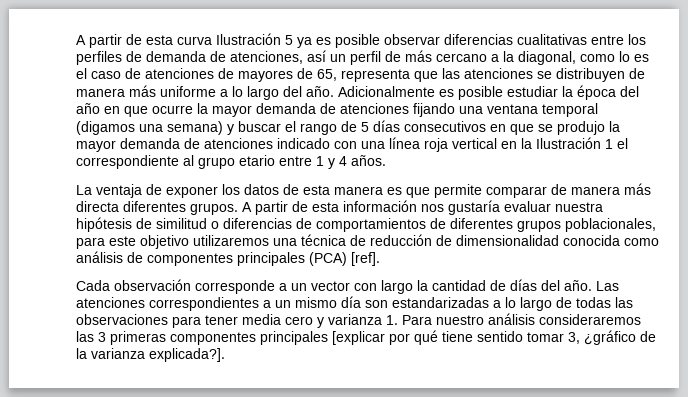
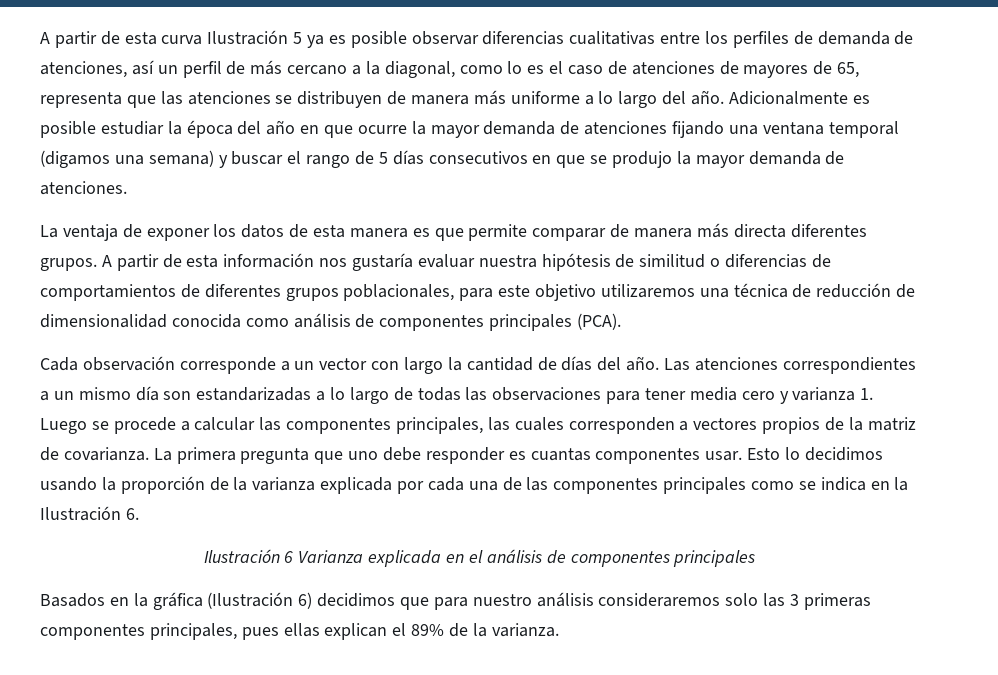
- Adicionalmente es posible estudiar la época del año en que ocurre la mayor demanda de atenciones fijando una ventana temporal (digamos una semana) y buscar el rango de 5 días consecutivos en que se produjo la mayor demanda de atenciones indicado con una línea roja vertical en la Ilustración 1 el correspondiente al grupo etario entre 1 y 4 años.
+ Adicionalmente es posible estudiar la época del año en que ocurre la mayor demanda de atenciones fijando una ventana temporal (digamos una semana) y buscar el rango de 5 días consecutivos en que se produjo la mayor demanda de atenciones.
- A partir de esta información nos gustaría evaluar nuestra hipótesis de similitud o diferencias de comportamientos de diferentes grupos poblacionales, para este objetivo utilizaremos una técnica de reducción de dimensionalidad conocida como análisis de componentes principales (PCA) [ref].
+ A partir de esta información nos gustaría evaluar nuestra hipótesis de similitud o diferencias de comportamientos de diferentes grupos poblacionales, para este objetivo utilizaremos una técnica de reducción de dimensionalidad conocida como análisis de componentes principales (PCA).
- Las atenciones correspondientes a un mismo día son estandarizadas a lo largo de todas las observaciones para tener media cero y varianza 1. Para nuestro análisis consideraremos las 3 primeras componentes principales [explicar por qué tiene sentido tomar 3, ¿gráfico de la varianza explicada?].
+ Las atenciones correspondientes a un mismo día son estandarizadas a lo largo de todas las observaciones para tener media cero y varianza 1. Luego se procede a calcular las componentes principales, las cuales corresponden a vectores propios de la matriz de covarianza. La primera pregunta que uno debe responder es cuantas componentes usar. Esto lo decidimos usando la proporción de la varianza explicada por cada una de las componentes principales como se indica en la Ilustración 6.
+ Ilustración 6 Varianza explicada en el análisis de componentes principales
+ Basados en la gráfica (Ilustración 6) decidimos que para nuestro análisis consideraremos solo las 3 primeras componentes principales, pues ellas explican el 89% de la varianza.

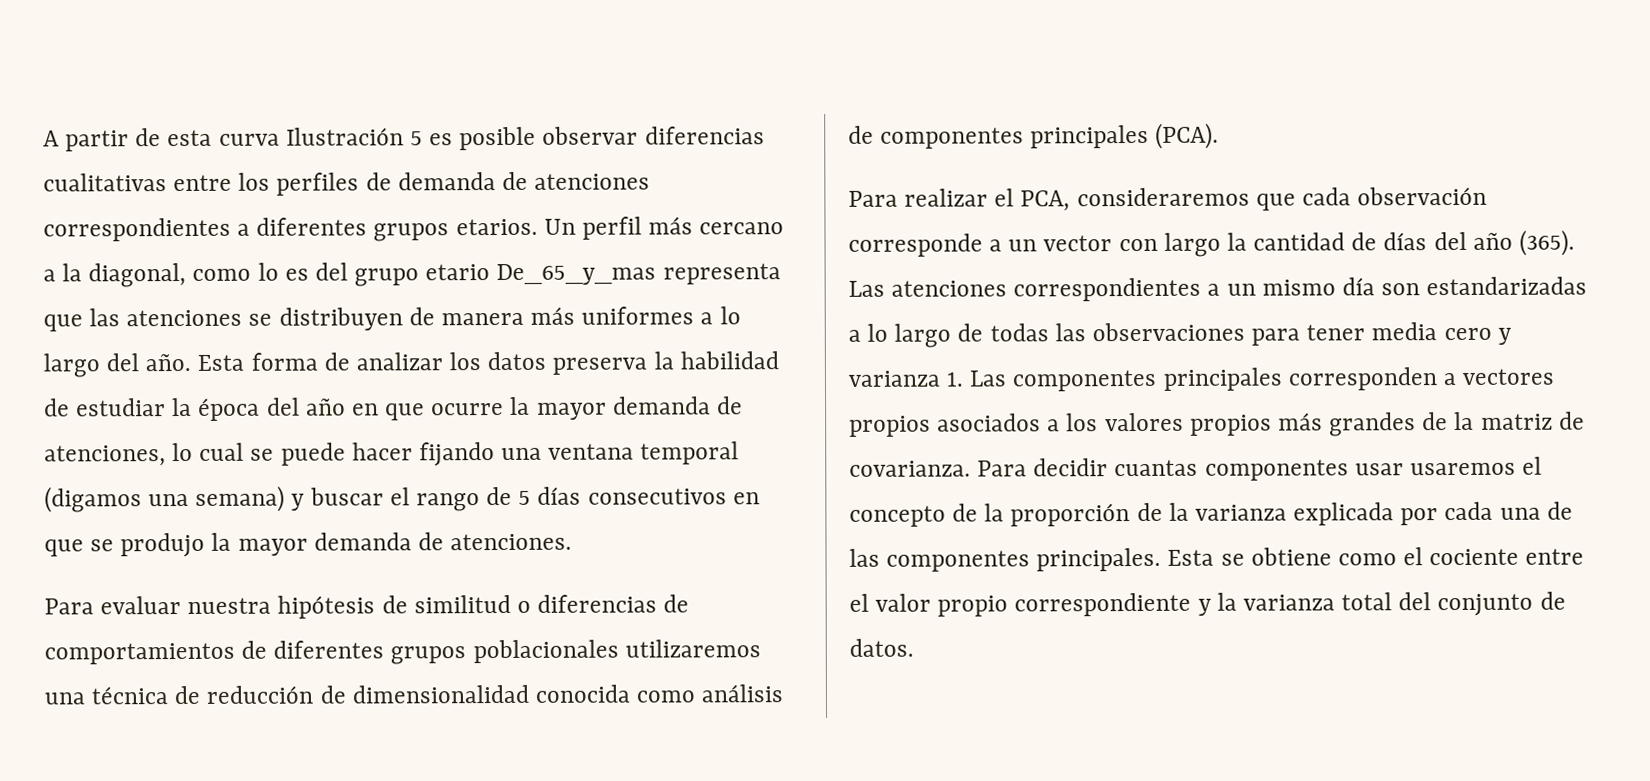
- A partir de esta curva Ilustración 5 ya es posible observar diferencias cualitativas entre los perfiles de demanda de atenciones, así un perfil de más cercano a la diagonal, como lo es el caso de atenciones de mayores de 65, representa que las atenciones se distribuyen de manera más uniforme a lo largo del año.
+ A partir de esta curva Ilustración 5 es posible observar diferencias cualitativas entre los perfiles de demanda de atenciones correspondientes a diferentes grupos etarios. Un perfil más cercano a la diagonal, como lo es del grupo etario De_65_y_mas representa que las atenciones se distribuyen de manera más uniformes a lo largo del año.
- Adicionalmente es posible estudiar la época del año en que ocurre la mayor demanda de atenciones fijando una ventana temporal (digamos una semana) y buscar el rango de 5 días consecutivos en que se produjo la mayor demanda de atenciones.
+ Esta forma de analizar los datos preserva la habilidad de estudiar la época del año en que ocurre la mayor demanda de atenciones, lo cual se puede hacer fijando una ventana temporal (digamos una semana) y buscar el rango de 5 días consecutivos en que se produjo la mayor demanda de atenciones.
- La ventaja de exponer los datos de esta manera es que permite comparar de manera más directa diferentes grupos. A partir de esta información nos gustaría evaluar nuestra hipótesis de similitud o diferencias de comportamientos de diferentes grupos poblacionales, para este objetivo utilizaremos una técnica de reducción de dimensionalidad conocida como análisis de componentes principales (PCA).
+ Para evaluar nuestra hipótesis de similitud o diferencias de comportamientos de diferentes grupos poblacionales utilizaremos una técnica de reducción de dimensionalidad conocida como análisis de componentes principales (PCA).
- Cada observación corresponde a un vector con largo la cantidad de días del año.
+ Para realizar el PCA, consideraremos que cada observación corresponde a un vector con largo la cantidad de días del año (365).
- Las atenciones correspondientes a un mismo día son estandarizadas a lo largo de todas las observaciones para tener media cero y varianza 1. Luego se procede a calcular las componentes principales, las cuales corresponden a vectores propios de la matriz de covarianza.
+ Las atenciones correspondientes a un mismo día son estandarizadas a lo largo de todas las observaciones para tener media cero y varianza 1. Las componentes principales corresponden a vectores propios asociados a los valores propios más grandes de la matriz de covarianza.
- La primera pregunta que uno debe responder es cuantas componentes usar. Esto lo decidimos usando la proporción de la varianza explicada por cada una de las componentes principales como se indica en la Ilustración 6.
- Ilustración 6 Varianza explicada en el análisis de componentes principales
- Basados en la gráfica (Ilustración 6) decidimos que para nuestro análisis consideraremos solo las 3 primeras componentes principales, pues ellas explican el 89% de la varianza.
+ Para decidir cuantas componentes usar usaremos el concepto de la proporción de la varianza explicada por cada una de las componentes principales. Esta se obtiene como el cociente entre el valor propio correspondiente y la varianza total del conjunto de datos.

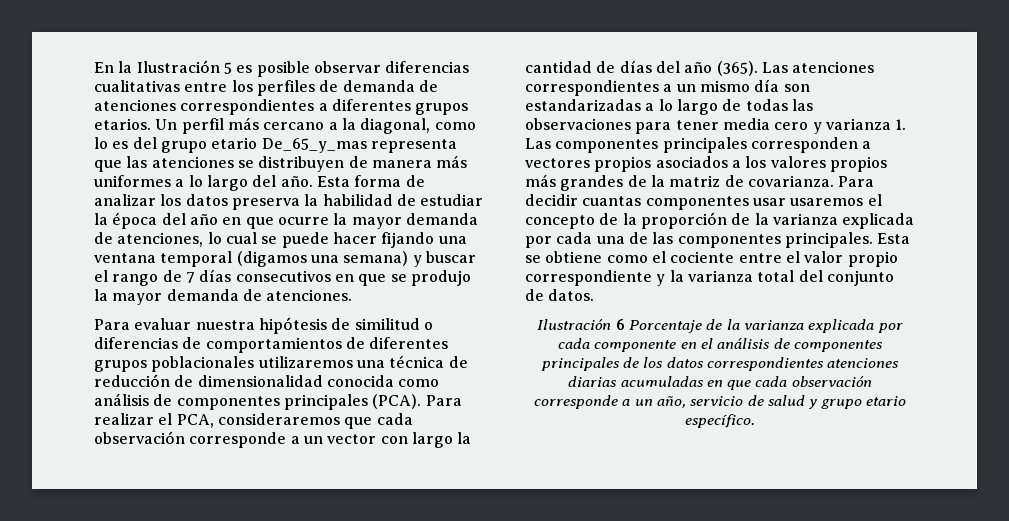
- A partir de esta curva Ilustración 5 es posible observar diferencias cualitativas entre los perfiles de demanda de atenciones correspondientes a diferentes grupos etarios.
+ En la Ilustración 5 es posible observar diferencias cualitativas entre los perfiles de demanda de atenciones correspondientes a diferentes grupos etarios.
- Esta forma de analizar los datos preserva la habilidad de estudiar la época del año en que ocurre la mayor demanda de atenciones, lo cual se puede hacer fijando una ventana temporal (digamos una semana) y buscar el rango de 5 días consecutivos en que se produjo la mayor demanda de atenciones.
+ Esta forma de analizar los datos preserva la habilidad de estudiar la época del año en que ocurre la mayor demanda de atenciones, lo cual se puede hacer fijando una ventana temporal (digamos una semana) y buscar el rango de 7 días consecutivos en que se produjo la mayor demanda de atenciones.
- Para evaluar nuestra hipótesis de similitud o diferencias de comportamientos de diferentes grupos poblacionales utilizaremos una técnica de reducción de dimensionalidad conocida como análisis de componentes principales (PCA).
- Para realizar el PCA, consideraremos que cada observación corresponde a un vector con largo la cantidad de días del año (365).
+ Para evaluar nuestra hipótesis de similitud o diferencias de comportamientos de diferentes grupos poblacionales utilizaremos una técnica de reducción de dimensionalidad conocida como análisis de componentes principales (PCA). Para realizar el PCA, consideraremos que cada observación corresponde a un vector con largo la cantidad de días del año (365).
+ Ilustración 6 Porcentaje de la varianza explicada por cada componente en el análisis de componentes principales de los datos correspondientes atenciones diarias acumuladas en que cada observación corresponde a un año, servicio de salud y grupo etario específico.

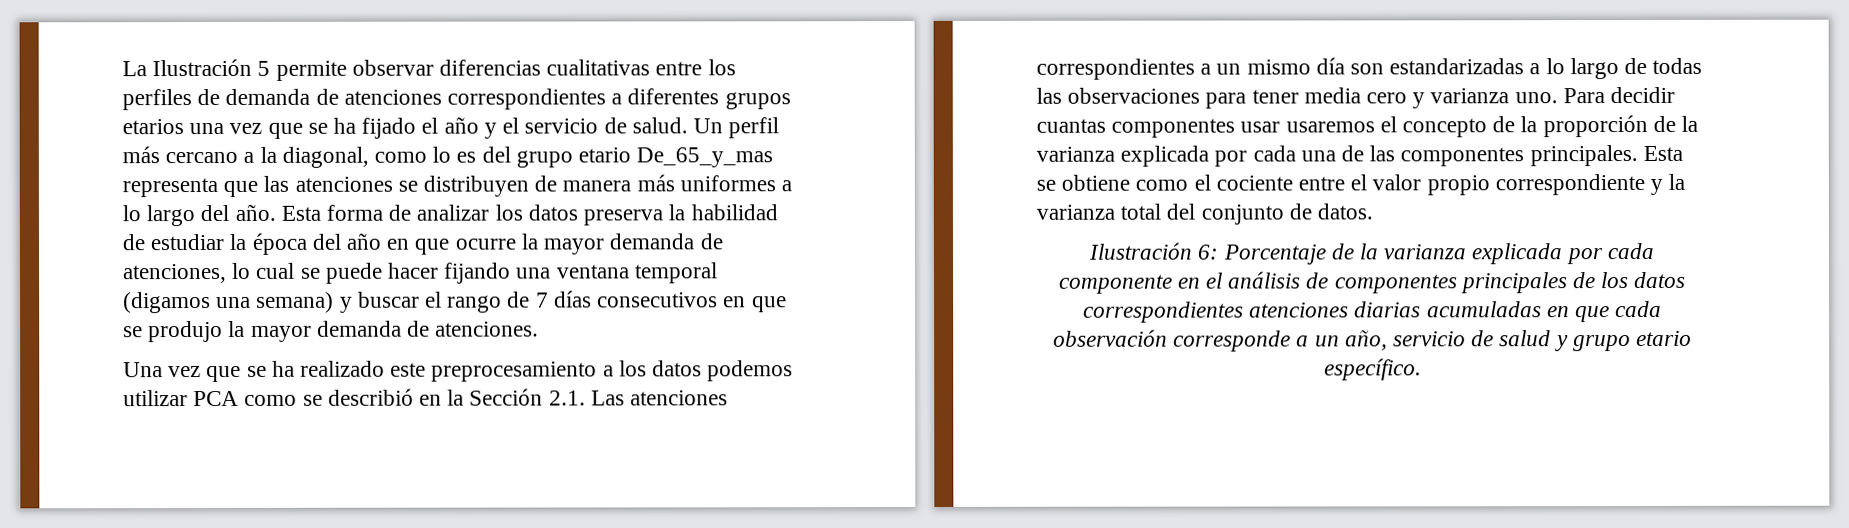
- En la Ilustración 5 es posible observar diferencias cualitativas entre los perfiles de demanda de atenciones correspondientes a diferentes grupos etarios.
+ La Ilustración 5 permite observar diferencias cualitativas entre los perfiles de demanda de atenciones correspondientes a diferentes grupos etarios una vez que se ha fijado el año y el servicio de salud.
- Para evaluar nuestra hipótesis de similitud o diferencias de comportamientos de diferentes grupos poblacionales utilizaremos una técnica de reducción de dimensionalidad conocida como análisis de componentes principales (PCA). Para realizar el PCA, consideraremos que cada observación corresponde a un vector con largo la cantidad de días del año (365). Las atenciones correspondientes a un mismo día son estandarizadas a lo largo de todas las observaciones para tener media cero y varianza 1. Las componentes principales corresponden a vectores propios asociados a los valores propios más grandes de la matriz de covarianza.
+ Una vez que se ha realizado este preprocesamiento a los datos podemos utilizar PCA como se describió en la Sección 2.1. Las atenciones correspondientes a un mismo día son estandarizadas a lo largo de todas las observaciones para tener media cero y varianza uno.
- Ilustración 6 Porcentaje de la varianza explicada por cada componente en el análisis de componentes principales de los datos correspondientes atenciones diarias acumuladas en que cada observación corresponde a un año, servicio de salud y grupo etario específico.
+ Ilustración 6: Porcentaje de la varianza explicada por cada componente en el análisis de componentes principales de los datos correspondientes atenciones diarias acumuladas en que cada observación corresponde a un año, servicio de salud y grupo etario específico.

